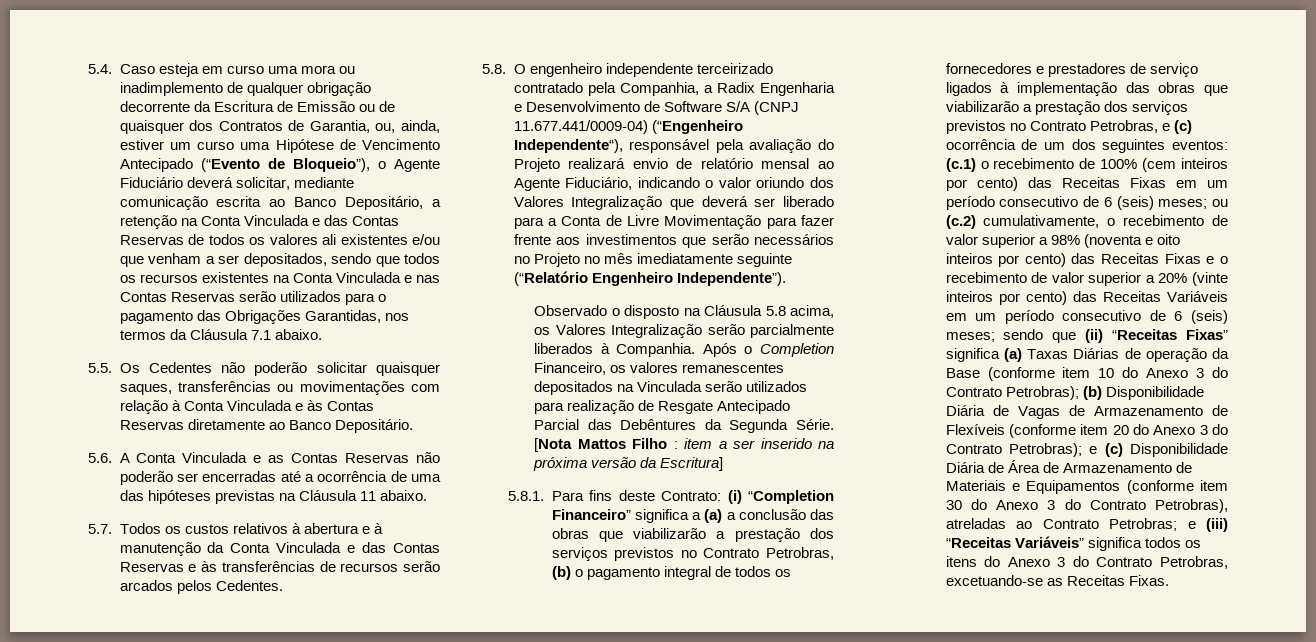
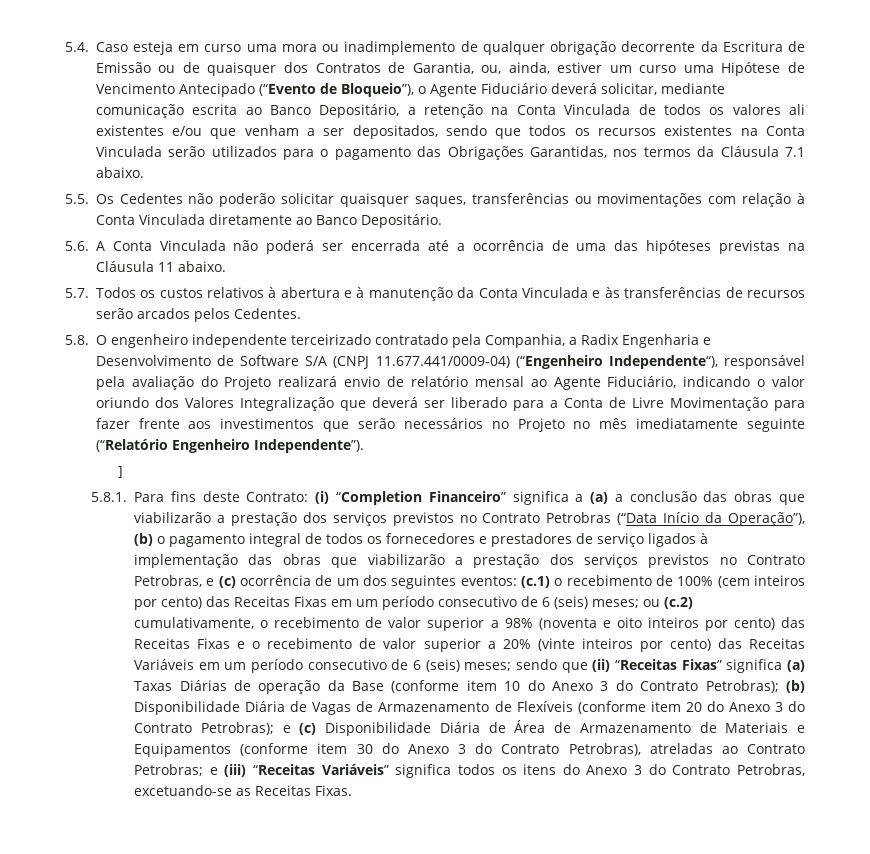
- 5.4. Caso esteja em curso uma mora ou inadimplemento de qualquer obrigação decorrente da Escritura de Emissão ou de quaisquer dos Contratos de Garantia, ou, ainda, estiver um curso uma Hipótese de Vencimento Antecipado (“Evento de Bloqueio”), o Agente Fiduciário deverá solicitar, mediante comunicação escrita ao Banco Depositário, a retenção na Conta Vinculada e das Contas Reservas de todos os valores ali existentes e/ou que venham a ser depositados, sendo que todos os recursos existentes na Conta Vinculada e nas Contas Reservas serão utilizados para o pagamento das Obrigações Garantidas, nos termos da Cláusula 7.1 abaixo.
+ 5.4. Caso esteja em curso uma mora ou inadimplemento de qualquer obrigação decorrente da Escritura de Emissão ou de quaisquer dos Contratos de Garantia, ou, ainda, estiver um curso uma Hipótese de Vencimento Antecipado (“Evento de Bloqueio”), o Agente Fiduciário deverá solicitar, mediante comunicação escrita ao Banco Depositário, a retenção na Conta Vinculada de todos os valores ali existentes e/ou que venham a ser depositados, sendo que todos os recursos existentes na Conta Vinculada serão utilizados para o pagamento das Obrigações Garantidas, nos termos da Cláusula 7.1 abaixo.
- 5.5. Os Cedentes não poderão solicitar quaisquer saques, transferências ou movimentações com relação à Conta Vinculada e às Contas Reservas diretamente ao Banco Depositário.
+ 5.5. Os Cedentes não poderão solicitar quaisquer saques, transferências ou movimentações com relação à Conta Vinculada diretamente ao Banco Depositário.
- 5.6. A Conta Vinculada e as Contas Reservas não poderão ser encerradas até a ocorrência de uma das hipóteses previstas na Cláusula 11 abaixo.
+ 5.6. A Conta Vinculada não poderá ser encerrada até a ocorrência de uma das hipóteses previstas na Cláusula 11 abaixo.
- 5.7. Todos os custos relativos à abertura e à manutenção da Conta Vinculada e das Contas Reservas e às transferências de recursos serão arcados pelos Cedentes.
+ 5.7. Todos os custos relativos à abertura e à manutenção da Conta Vinculada e às transferências de recursos serão arcados pelos Cedentes.
- Observado o disposto na Cláusula 5.8 acima, os Valores Integralização serão parcialmente liberados à Companhia. Após o Completion Financeiro, os valores remanescentes depositados na Vinculada serão utilizados para realização de Resgate Antecipado Parcial das Debêntures da Segunda Série. [Nota Mattos Filho : item a ser inserido na próxima versão da Escritura]
+ ]
- (i) “Completion Financeiro” significa a (a) a conclusão das obras que viabilizarão a prestação dos serviços previstos no Contrato Petrobras, (b) o pagamento integral de todos os fornecedores e prestadores de serviço ligados à implementação das obras que viabilizarão a prestação dos serviços previstos no Contrato Petrobras, e (c) ocorrência de um dos seguintes eventos:
+ (i) “Completion Financeiro” significa a (a) a conclusão das obras que viabilizarão a prestação dos serviços previstos no Contrato Petrobras (“Data Início da Operação”), (b) o pagamento integral de todos os fornecedores e prestadores de serviço ligados à implementação das obras que viabilizarão a prestação dos serviços previstos no Contrato Petrobras, e (c) ocorrência de um dos seguintes eventos:

